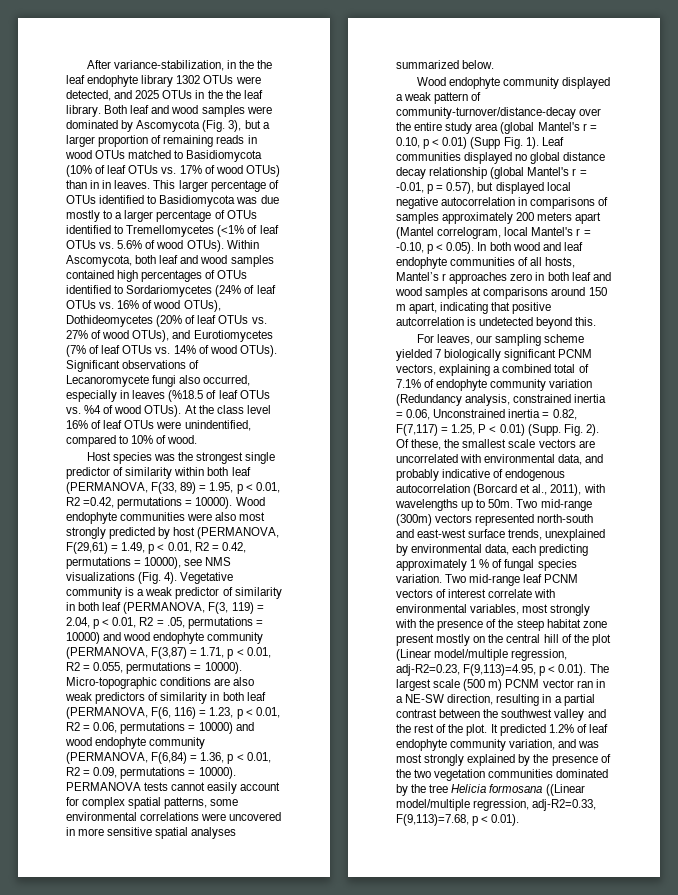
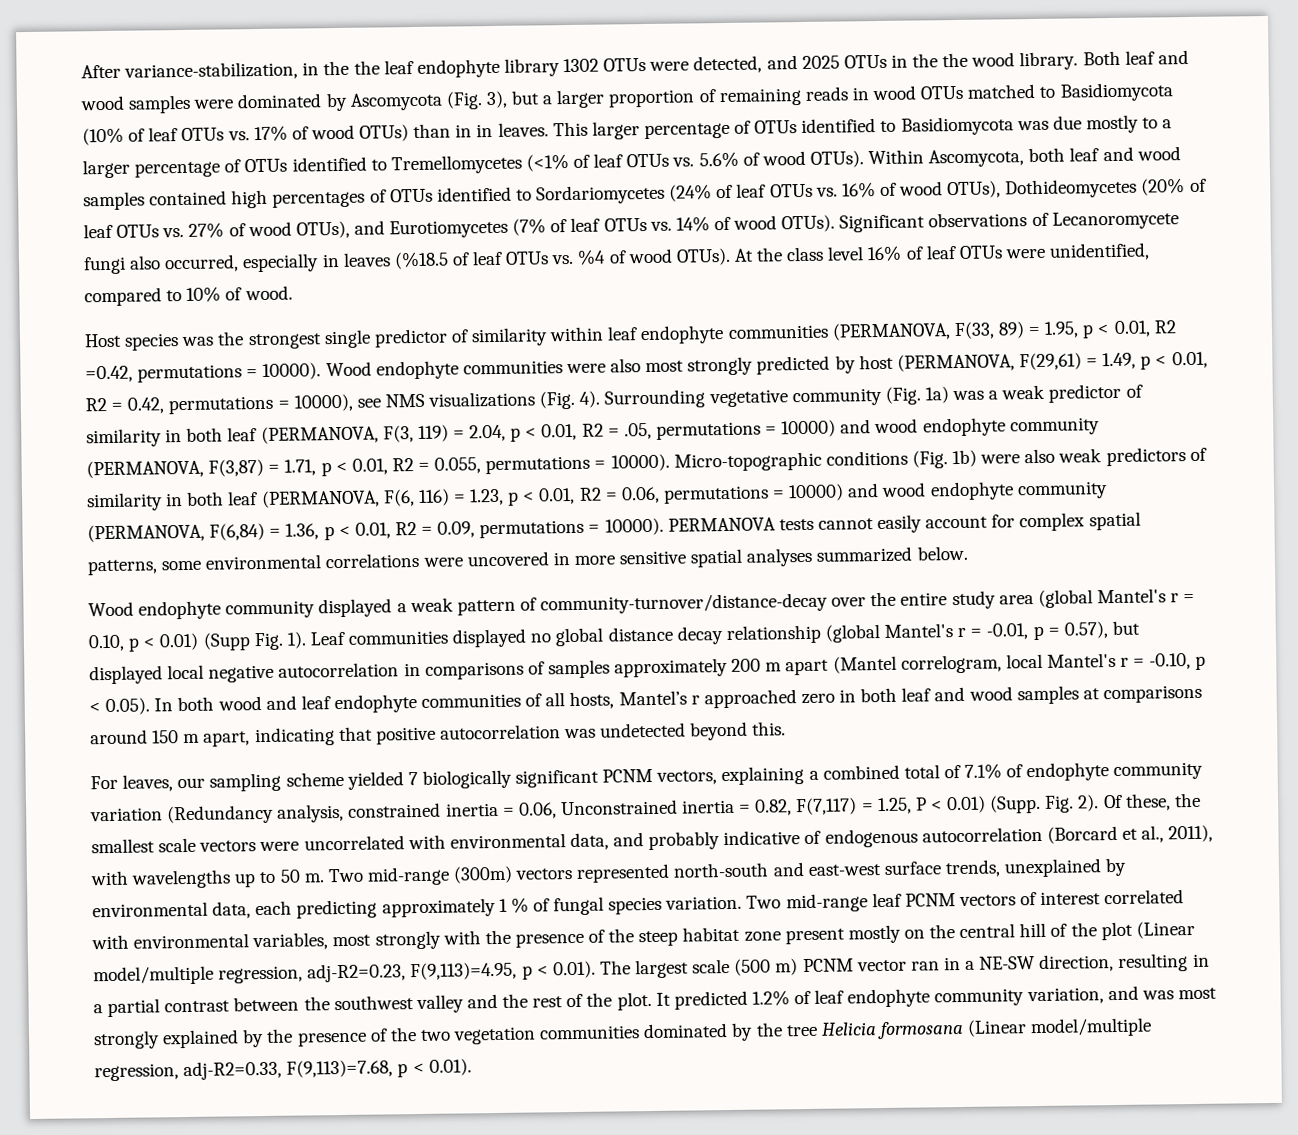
- After variance-stabilization, in the the leaf endophyte library 1302 OTUs were detected, and 2025 OTUs in the the leaf library.
+ After variance-stabilization, in the the leaf endophyte library 1302 OTUs were detected, and 2025 OTUs in the the wood library.
- At the class level 16% of leaf OTUs were unindentified, compared to 10% of wood.
+ At the class level 16% of leaf OTUs were unidentified, compared to 10% of wood.
- Host species was the strongest single predictor of similarity within both leaf (PERMANOVA, F(33, 89) = 1.95, p < 0.01, R2 =0.42, permutations = 10000).
+ Host species was the strongest single predictor of similarity within leaf endophyte communities (PERMANOVA, F(33, 89) = 1.95, p < 0.01, R2 =0.42, permutations = 10000).
- Vegetative community is a weak predictor of similarity in both leaf (PERMANOVA, F(3, 119) = 2.04, p < 0.01, R2 = .05, permutations = 10000) and wood endophyte community (PERMANOVA, F(3,87) = 1.71, p < 0.01, R2 = 0.055, permutations = 10000).
+ Surrounding vegetative community (Fig. 1a) was a weak predictor of similarity in both leaf (PERMANOVA, F(3, 119) = 2.04, p < 0.01, R2 = .05, permutations = 10000) and wood endophyte community (PERMANOVA, F(3,87) = 1.71, p < 0.01, R2 = 0.055, permutations = 10000).
- Micro-topographic conditions are also weak predictors of similarity in both leaf (PERMANOVA, F(6, 116) = 1.23, p < 0.01, R2 = 0.06, permutations = 10000) and wood endophyte community (PERMANOVA, F(6,84) = 1.36, p < 0.01, R2 = 0.09, permutations = 10000).
+ Micro-topographic conditions (Fig. 1b) were also weak predictors of similarity in both leaf (PERMANOVA, F(6, 116) = 1.23, p < 0.01, R2 = 0.06, permutations = 10000) and wood endophyte community (PERMANOVA, F(6,84) = 1.36, p < 0.01, R2 = 0.09, permutations = 10000).
- Leaf communities displayed no global distance decay relationship (global Mantel's r = -0.01, p = 0.57), but displayed local negative autocorrelation in comparisons of samples approximately 200 meters apart (Mantel correlogram, local Mantel's r = -0.10, p < 0.05). In both wood and leaf endophyte communities of all hosts, Mantel’s r approaches zero in both leaf and wood samples at comparisons around 150 m apart, indicating that positive autcorrelation is undetected beyond this.
+ Leaf communities displayed no global distance decay relationship (global Mantel's r = -0.01, p = 0.57), but displayed local negative autocorrelation in comparisons of samples approximately 200 m apart (Mantel correlogram, local Mantel's r = -0.10, p < 0.05). In both wood and leaf endophyte communities of all hosts, Mantel’s r approached zero in both leaf and wood samples at comparisons around 150 m apart, indicating that positive autocorrelation was undetected beyond this.
- Of these, the smallest scale vectors are uncorrelated with environmental data, and probably indicative of endogenous autocorrelation (Borcard et al., 2011), with wavelengths up to 50m.
+ Of these, the smallest scale vectors were uncorrelated with environmental data, and probably indicative of endogenous autocorrelation (Borcard et al., 2011), with wavelengths up to 50 m.
- Two mid-range leaf PCNM vectors of interest correlate with environmental variables, most strongly with the presence of the steep habitat zone present mostly on the central hill of the plot (Linear model/multiple regression, adj-R2=0.23, F(9,113)=4.95, p < 0.01). The largest scale (500 m) PCNM vector ran in a NE-SW direction, resulting in a partial contrast between the southwest valley and the rest of the plot.
+ Two mid-range leaf PCNM vectors of interest correlated with environmental variables, most strongly with the presence of the steep habitat zone present mostly on the central hill of the plot (Linear model/multiple regression, adj-R2=0.23, F(9,113)=4.95, p < 0.01). The largest scale (500 m) PCNM vector ran in a NE-SW direction, resulting in a partial contrast between the southwest valley and the rest of the plot.
- It predicted 1.2% of leaf endophyte community variation, and was most strongly explained by the presence of the two vegetation communities dominated by the tree Helicia formosana ((Linear model/multiple regression, adj-R2=0.33, F(9,113)=7.68, p < 0.01).
+ It predicted 1.2% of leaf endophyte community variation, and was most strongly explained by the presence of the two vegetation communities dominated by the tree Helicia formosana (Linear model/multiple regression, adj-R2=0.33, F(9,113)=7.68, p < 0.01).

